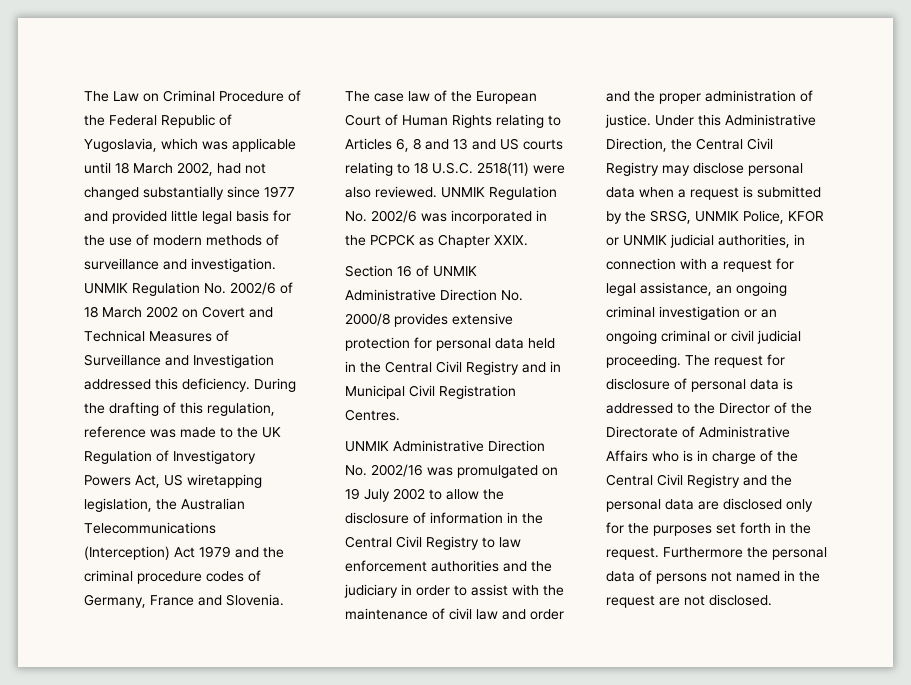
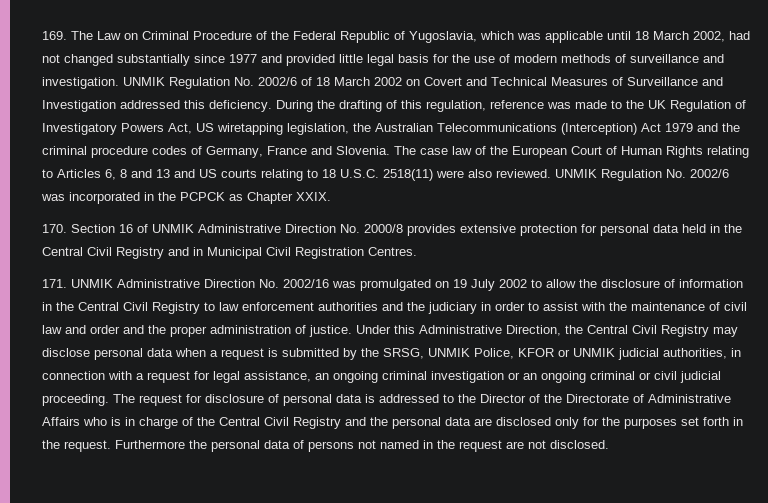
- The Law on Criminal Procedure of the Federal Republic of Yugoslavia, which was applicable until 18 March 2002, had not changed substantially since 1977 and provided little legal basis for the use of modern methods of surveillance and investigation.
+ 169. The Law on Criminal Procedure of the Federal Republic of Yugoslavia, which was applicable until 18 March 2002, had not changed substantially since 1977 and provided little legal basis for the use of modern methods of surveillance and investigation.
- Section 16 of UNMIK Administrative Direction No. 2000/8 provides extensive protection for personal data held in the Central Civil Registry and in Municipal Civil Registration Centres.
+ 170. Section 16 of UNMIK Administrative Direction No. 2000/8 provides extensive protection for personal data held in the Central Civil Registry and in Municipal Civil Registration Centres.
- UNMIK Administrative Direction No. 2002/16 was promulgated on 19 July 2002 to allow the disclosure of information in the Central Civil Registry to law enforcement authorities and the judiciary in order to assist with the maintenance of civil law and order and the proper administration of justice.
+ 171. UNMIK Administrative Direction No. 2002/16 was promulgated on 19 July 2002 to allow the disclosure of information in the Central Civil Registry to law enforcement authorities and the judiciary in order to assist with the maintenance of civil law and order and the proper administration of justice.

